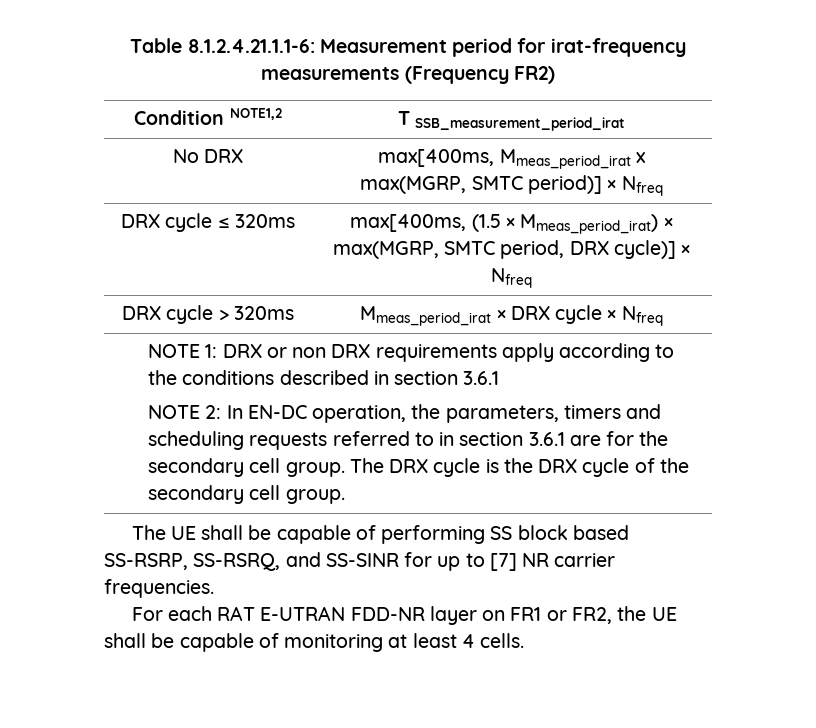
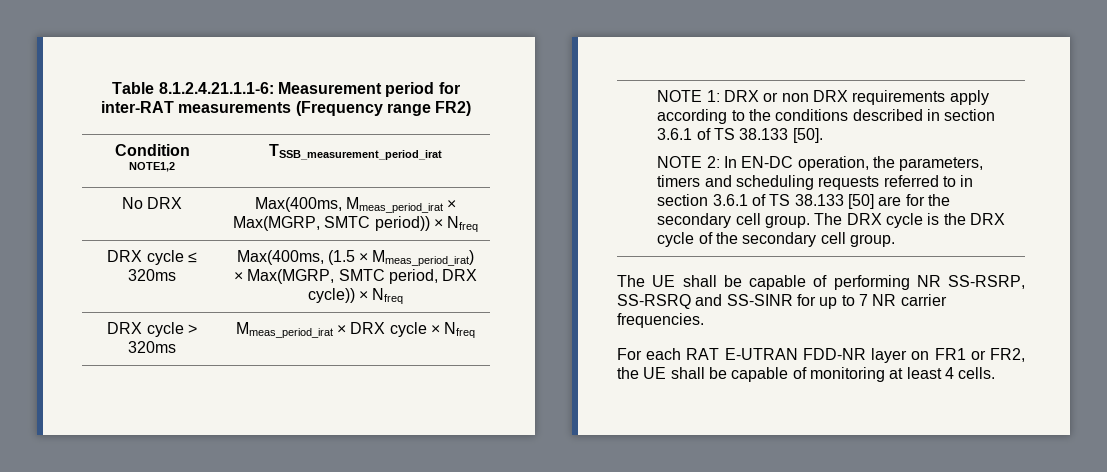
- Table 8.1.2.4.21.1.1-6: Measurement period for irat-frequency measurements (Frequency FR2)
+ Table 8.1.2.4.21.1.1-6: Measurement period for inter-RAT measurements (Frequency range FR2)
- Condition NOTE1,2 | T SSB_measurement_period_irat
+ Condition NOTE1,2 | TSSB_measurement_period_irat
- No DRX | max[400ms, Mmeas_period_irat x max(MGRP, SMTC period)] × Nfreq
+ No DRX | Max(400ms, Mmeas_period_irat × Max(MGRP, SMTC period)) × Nfreq
- DRX cycle ≤ 320ms | max[400ms, (1.5 × Mmeas_period_irat) × max(MGRP, SMTC period, DRX cycle)] × Nfreq
+ DRX cycle ≤ 320ms | Max(400ms, (1.5 × Mmeas_period_irat) × Max(MGRP, SMTC period, DRX cycle)) × Nfreq
- NOTE 1: DRX or non DRX requirements apply according to the conditions described in section 3.6.1
+ NOTE 1: DRX or non DRX requirements apply according to the conditions described in section 3.6.1 of TS 38.133 [50].
- NOTE 2: In EN-DC operation, the parameters, timers and scheduling requests referred to in section 3.6.1 are for the secondary cell group.
+ NOTE 2: In EN-DC operation, the parameters, timers and scheduling requests referred to in section 3.6.1 of TS 38.133 [50] are for the secondary cell group.
- The UE shall be capable of performing SS block based SS-RSRP, SS-RSRQ, and SS-SINR for up to [7] NR carrier frequencies.
+ The UE shall be capable of performing NR SS-RSRP, SS-RSRQ and SS-SINR for up to 7 NR carrier frequencies.

